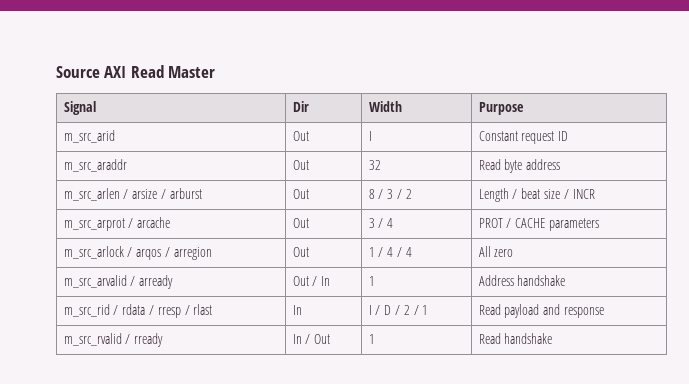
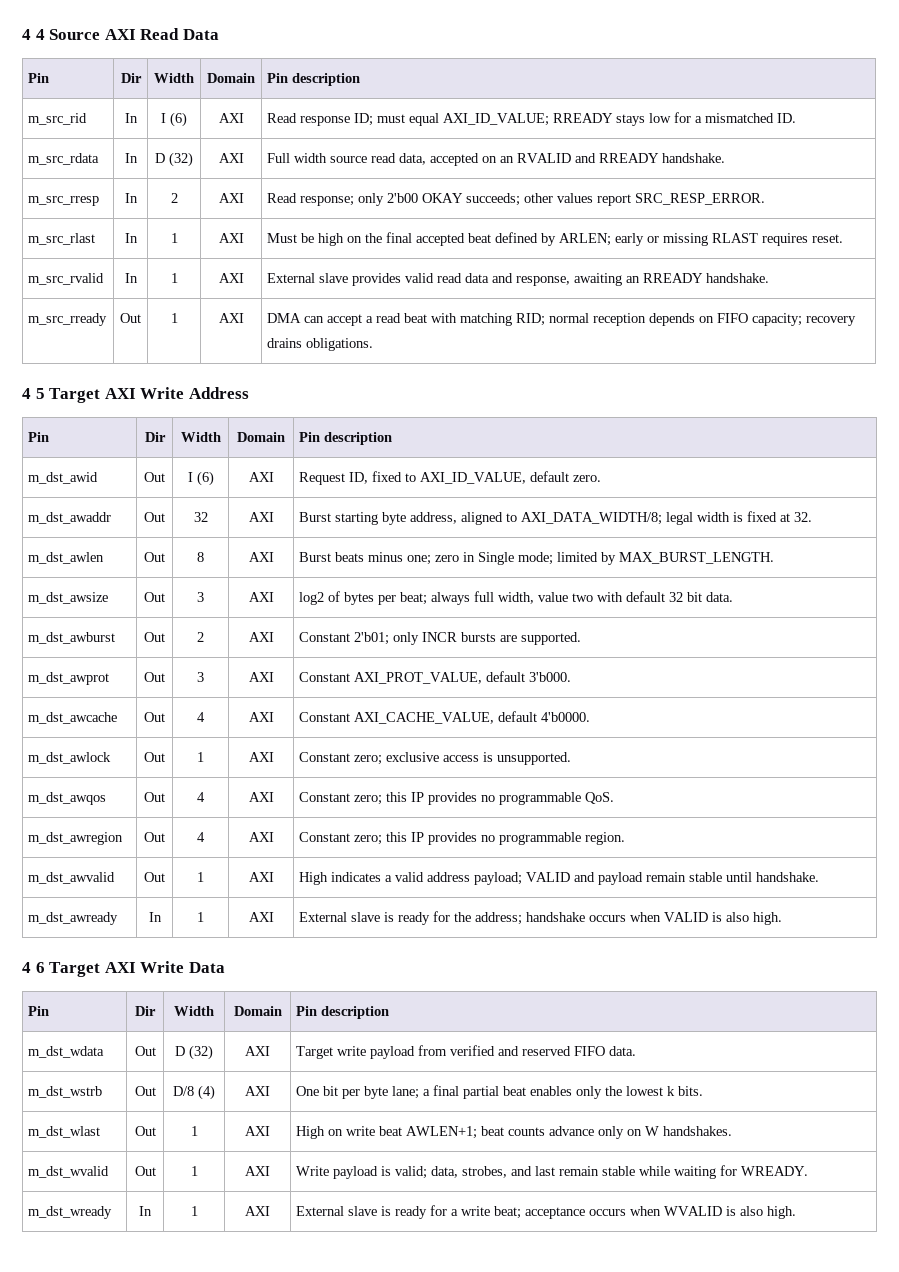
- Source AXI Read Master
- Signal | Dir | Width | Purpose
- m_src_arid | Out | I | Constant request ID
- m_src_araddr | Out | 32 | Read byte address
- m_src_arlen / arsize / arburst | Out | 8 / 3 / 2 | Length / beat size / INCR
- m_src_arprot / arcache | Out | 3 / 4 | PROT / CACHE parameters
- m_src_arlock / arqos / arregion | Out | 1 / 4 / 4 | All zero
- m_src_arvalid / arready | Out / In | 1 | Address handshake
- m_src_rid / rdata / rresp / rlast | In | I / D / 2 / 1 | Read payload and response
- m_src_rvalid / rready | In / Out | 1 | Read handshake
+ 4 4 Source AXI Read Data
+ Pin | Dir | Width | Domain | Pin description
+ m_src_rid | In | I (6) | AXI | Read response ID; must equal AXI_ID_VALUE; RREADY stays low for a mismatched ID.
+ m_src_rdata | In | D (32) | AXI | Full width source read data, accepted on an RVALID and RREADY handshake.
+ m_src_rresp | In | 2 | AXI | Read response; only 2'b00 OKAY succeeds; other values report SRC_RESP_ERROR.
+ m_src_rlast | In | 1 | AXI | Must be high on the final accepted beat defined by ARLEN; early or missing RLAST requires reset.
+ m_src_rvalid | In | 1 | AXI | External slave provides valid read data and response, awaiting an RREADY handshake.
+ m_src_rready | Out | 1 | AXI | DMA can accept a read beat with matching RID; normal reception depends on FIFO capacity; recovery drains obligations.
+ 4 5 Target AXI Write Address
+ Pin | Dir | Width | Domain | Pin description
+ m_dst_awid | Out | I (6) | AXI | Request ID, fixed to AXI_ID_VALUE, default zero.
+ m_dst_awaddr | Out | 32 | AXI | Burst starting byte address, aligned to AXI_DATA_WIDTH/8; legal width is fixed at 32.
+ m_dst_awlen | Out | 8 | AXI | Burst beats minus one; zero in Single mode; limited by MAX_BURST_LENGTH.
+ m_dst_awsize | Out | 3 | AXI | log2 of bytes per beat; always full width, value two with default 32 bit data.
+ m_dst_awburst | Out | 2 | AXI | Constant 2'b01; only INCR bursts are supported.
+ m_dst_awprot | Out | 3 | AXI | Constant AXI_PROT_VALUE, default 3'b000.
+ m_dst_awcache | Out | 4 | AXI | Constant AXI_CACHE_VALUE, default 4'b0000.
+ m_dst_awlock | Out | 1 | AXI | Constant zero; exclusive access is unsupported.
+ m_dst_awqos | Out | 4 | AXI | Constant zero; this IP provides no programmable QoS.
+ m_dst_awregion | Out | 4 | AXI | Constant zero; this IP provides no programmable region.
+ m_dst_awvalid | Out | 1 | AXI | High indicates a valid address payload; VALID and payload remain stable until handshake.
+ m_dst_awready | In | 1 | AXI | External slave is ready for the address; handshake occurs when VALID is also high.
+ 4 6 Target AXI Write Data
+ Pin | Dir | Width | Domain | Pin description
+ m_dst_wdata | Out | D (32) | AXI | Target write payload from verified and reserved FIFO data.
+ m_dst_wstrb | Out | D/8 (4) | AXI | One bit per byte lane; a final partial beat enables only the lowest k bits.
+ m_dst_wlast | Out | 1 | AXI | High on write beat AWLEN+1; beat counts advance only on W handshakes.
+ m_dst_wvalid | Out | 1 | AXI | Write payload is valid; data, strobes, and last remain stable while waiting for WREADY.
+ m_dst_wready | In | 1 | AXI | External slave is ready for a write beat; acceptance occurs when WVALID is also high.

